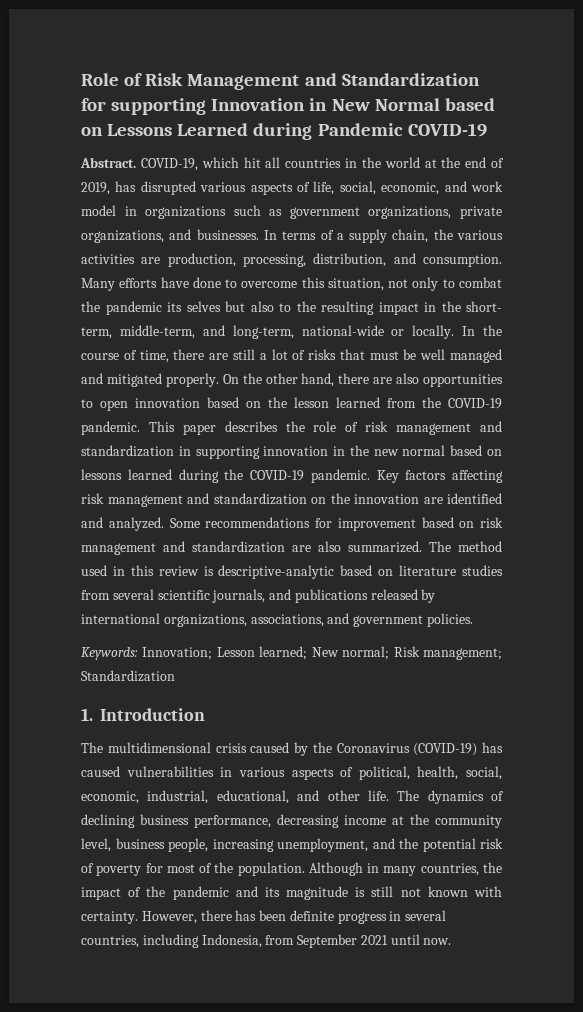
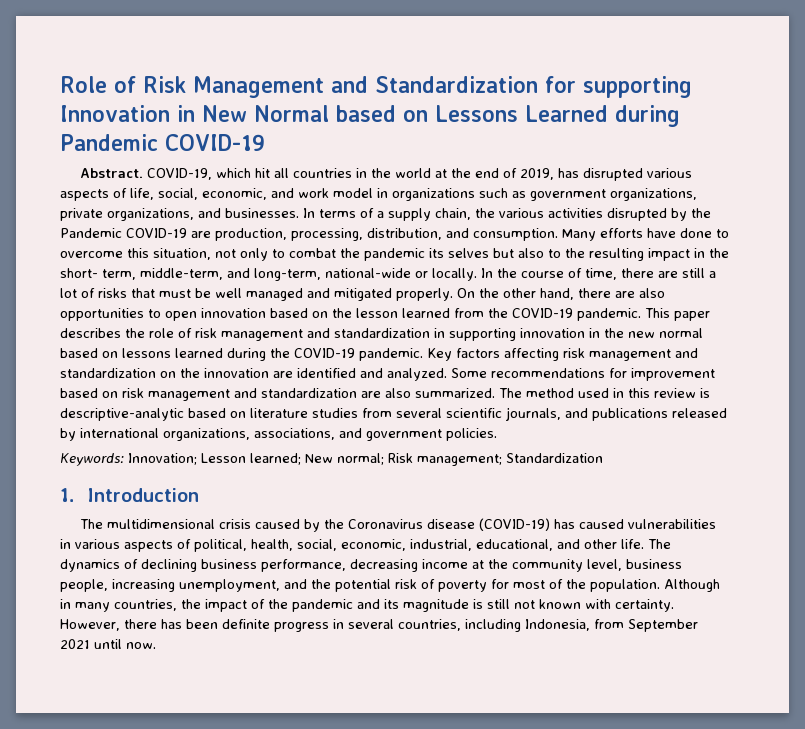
- In terms of a supply chain, the various activities are production, processing, distribution, and consumption.
+ In terms of a supply chain, the various activities disrupted by the Pandemic COVID-19 are production, processing, distribution, and consumption.
- The multidimensional crisis caused by the Coronavirus (COVID-19) has caused vulnerabilities in various aspects of political, health, social, economic, industrial, educational, and other life.
+ The multidimensional crisis caused by the Coronavirus disease (COVID-19) has caused vulnerabilities in various aspects of political, health, social, economic, industrial, educational, and other life.

